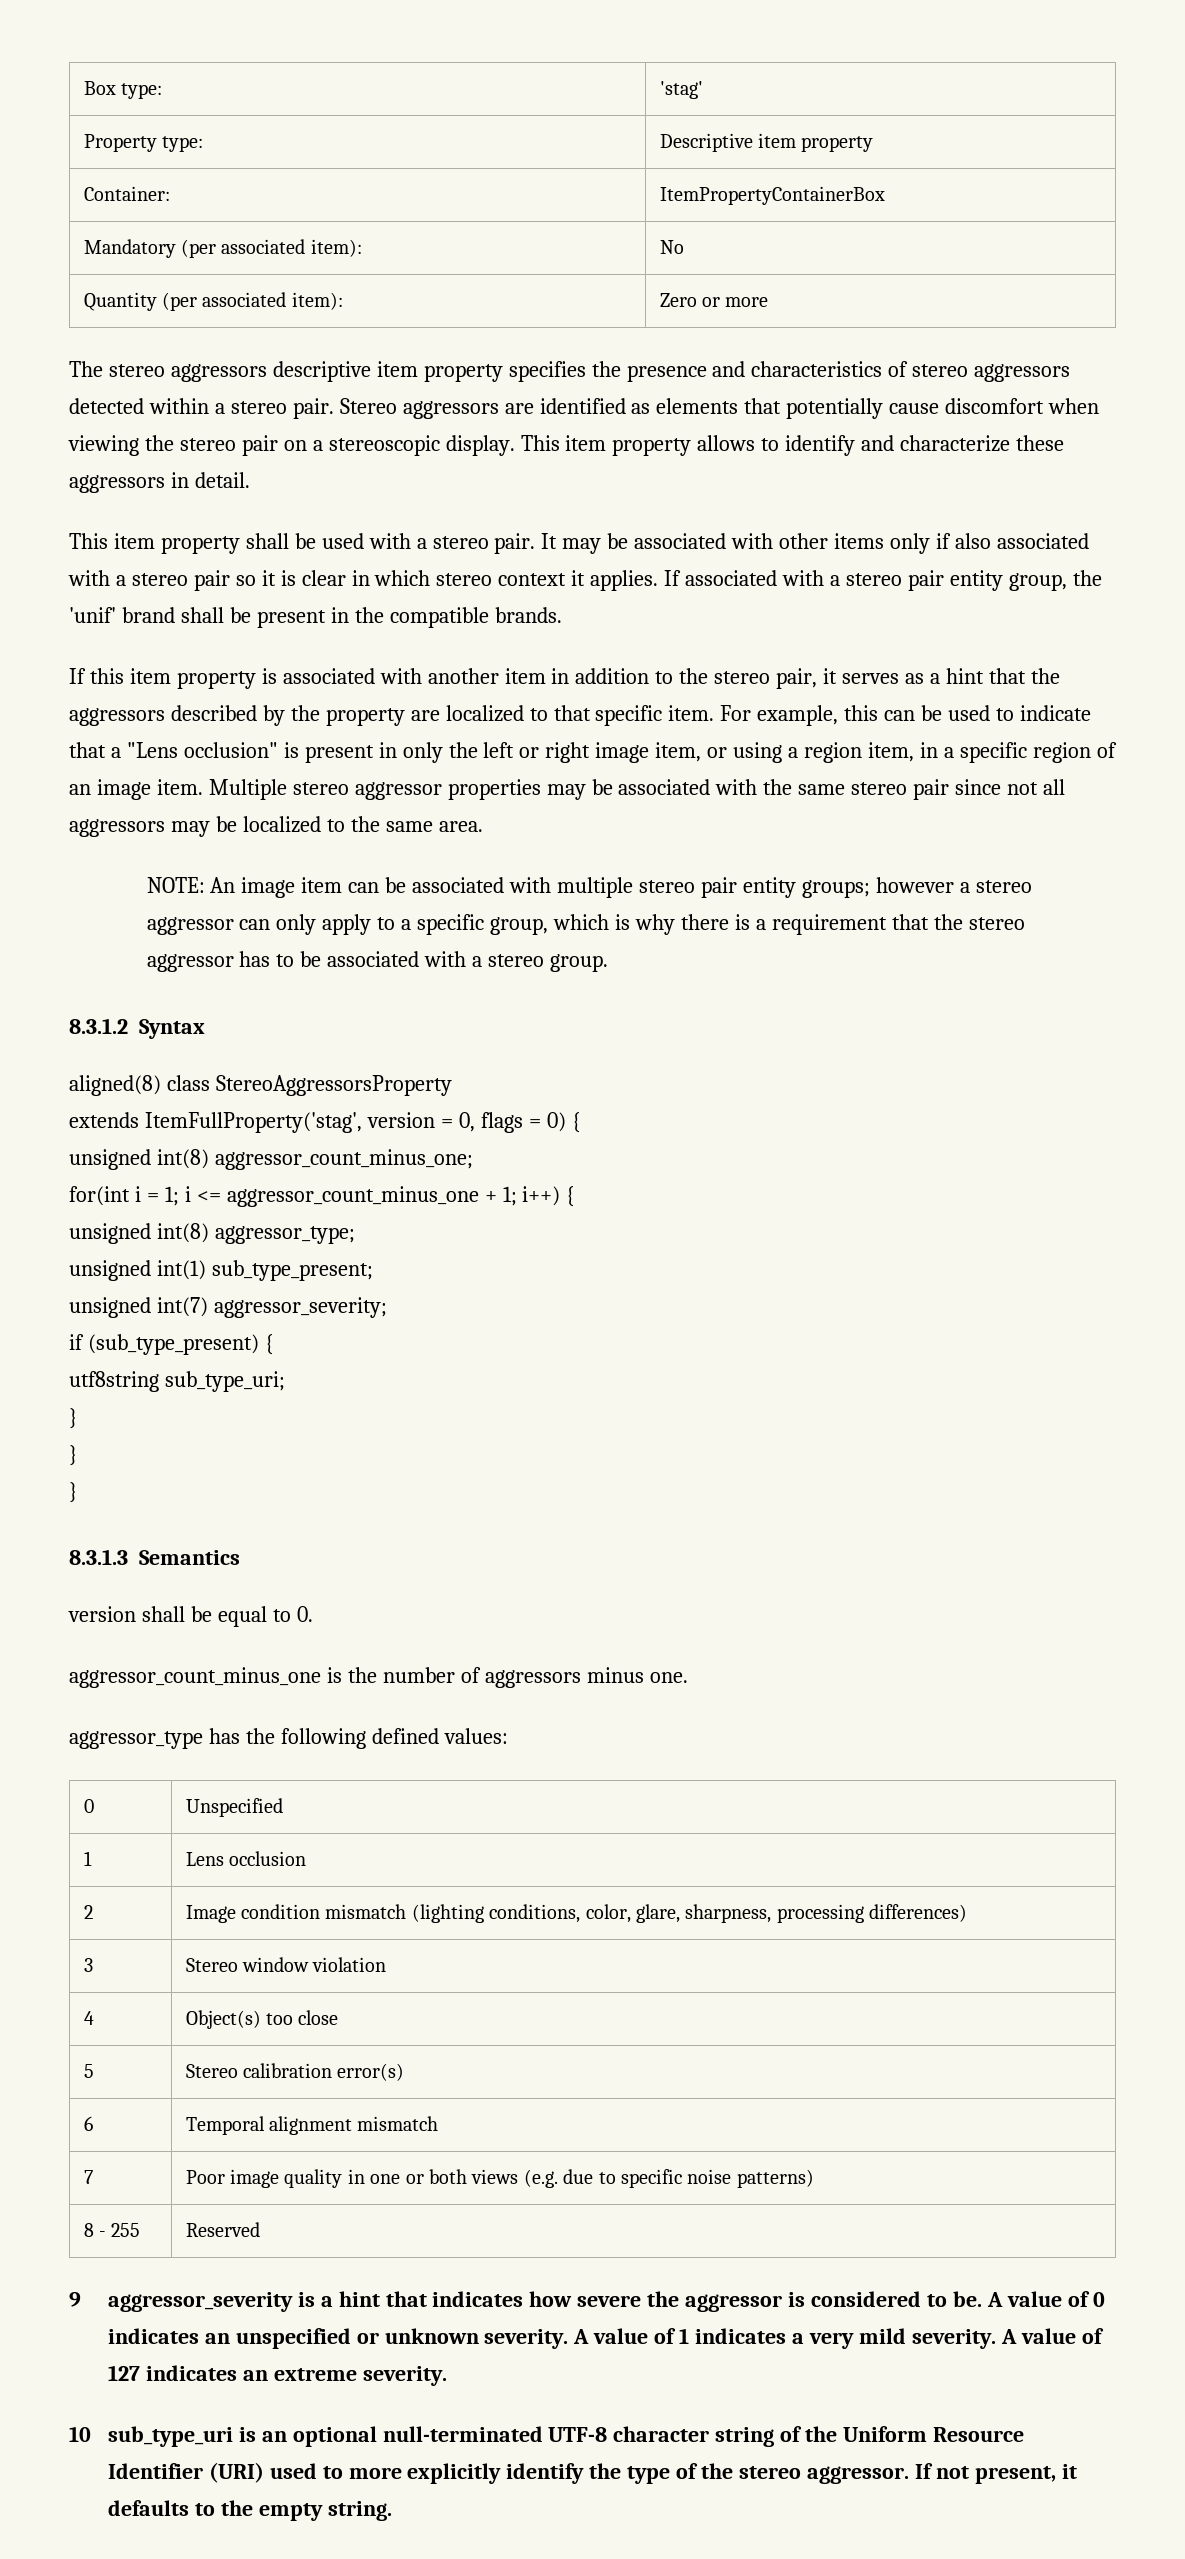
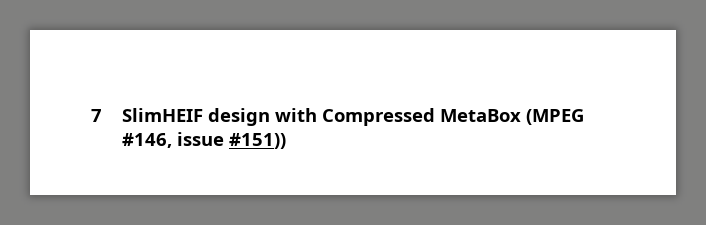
- Box type: | 'stag'
- Property type: | Descriptive item property
- Container: | ItemPropertyContainerBox
- Mandatory (per associated item): | No
- Quantity (per associated item): | Zero or more
- The stereo aggressors descriptive item property specifies the presence and characteristics of stereo aggressors detected within a stereo pair. Stereo aggressors are identified as elements that potentially cause discomfort when viewing the stereo pair on a stereoscopic display. This item property allows to identify and characterize these aggressors in detail.
- This item property shall be used with a stereo pair. It may be associated with other items only if also associated with a stereo pair so it is clear in which stereo context it applies. If associated with a stereo pair entity group, the 'unif' brand shall be present in the compatible brands.
- If this item property is associated with another item in addition to the stereo pair, it serves as a hint that the aggressors described by the property are localized to that specific item. For example, this can be used to indicate that a "Lens occlusion" is present in only the left or right image item, or using a region item, in a specific region of an image item. Multiple stereo aggressor properties may be associated with the same stereo pair since not all aggressors may be localized to the same area.
- NOTE: An image item can be associated with multiple stereo pair entity groups; however a stereo aggressor can only apply to a specific group, which is why there is a requirement that the stereo aggressor has to be associated with a stereo group.
- 8.3.1.2 Syntax
- aligned(8) class StereoAggressorsProperty
- extends ItemFullProperty('stag', version = 0, flags = 0) {
- unsigned int(8) aggressor_count_minus_one;
- for(int i = 1; i <= aggressor_count_minus_one + 1; i++) {
- unsigned int(8) aggressor_type;
- unsigned int(1) sub_type_present;
- unsigned int(7) aggressor_severity;
- if (sub_type_present) {
- utf8string sub_type_uri;
- }
- }
- }
- 8.3.1.3 Semantics
- version shall be equal to 0.
- aggressor_count_minus_one is the number of aggressors minus one.
- aggressor_type has the following defined values:
- 0 | Unspecified
- 1 | Lens occlusion
- 2 | Image condition mismatch (lighting conditions, color, glare, sharpness, processing differences)
- 3 | Stereo window violation
- 4 | Object(s) too close
- 5 | Stereo calibration error(s)
- 6 | Temporal alignment mismatch
- 7 | Poor image quality in one or both views (e.g. due to specific noise patterns)
- 8 - 255 | Reserved
- 9 aggressor_severity is a hint that indicates how severe the aggressor is considered to be. A value of 0 indicates an unspecified or unknown severity. A value of 1 indicates a very mild severity. A value of 127 indicates an extreme severity.
- 10 sub_type_uri is an optional null-terminated UTF-8 character string of the Uniform Resource Identifier (URI) used to more explicitly identify the type of the stereo aggressor. If not present, it defaults to the empty string.
+ 7 SlimHEIF design with Compressed MetaBox (MPEG #146, issue #151))

